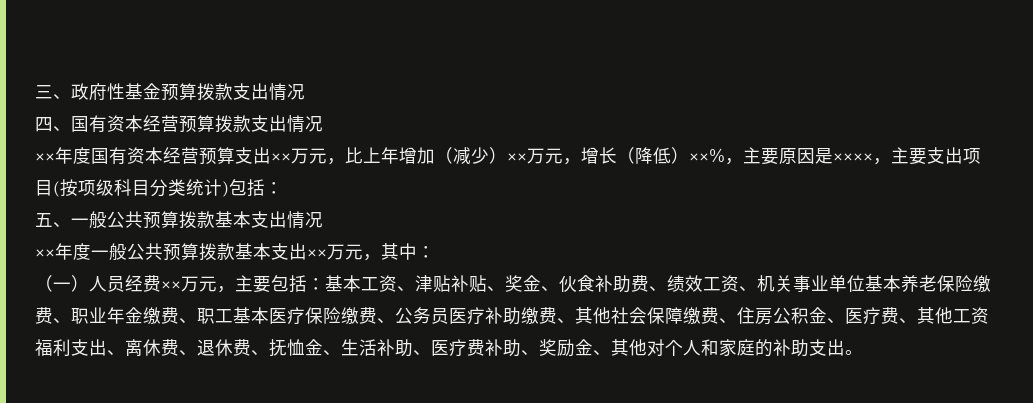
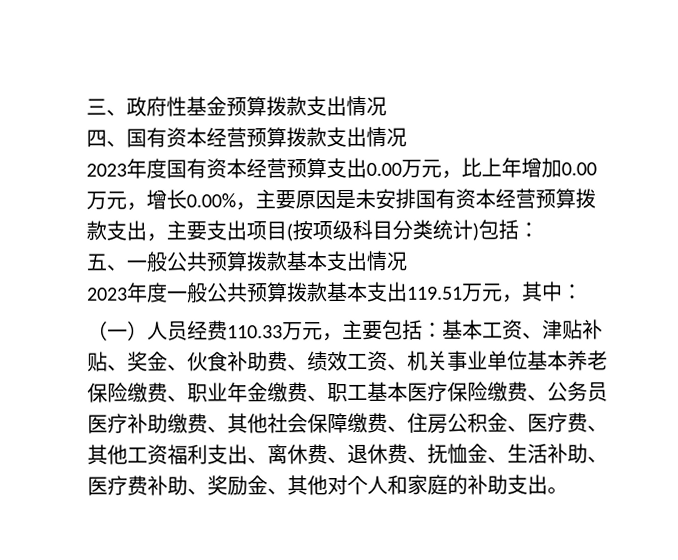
- ××年度国有资本经营预算支出××万元，比上年增加（减少）××万元，增长（降低）××%，主要原因是××××，主要支出项目(按项级科目分类统计)包括：
+ 2023年度国有资本经营预算支出0.00万元，比上年增加0.00万元，增长0.00%，主要原因是未安排国有资本经营预算拨款支出，主要支出项目(按项级科目分类统计)包括：
- ××年度一般公共预算拨款基本支出××万元，其中：
+ 2023年度一般公共预算拨款基本支出119.51万元，其中：
- （一）人员经费××万元，主要包括：
+ （一）人员经费110.33万元，主要包括：

